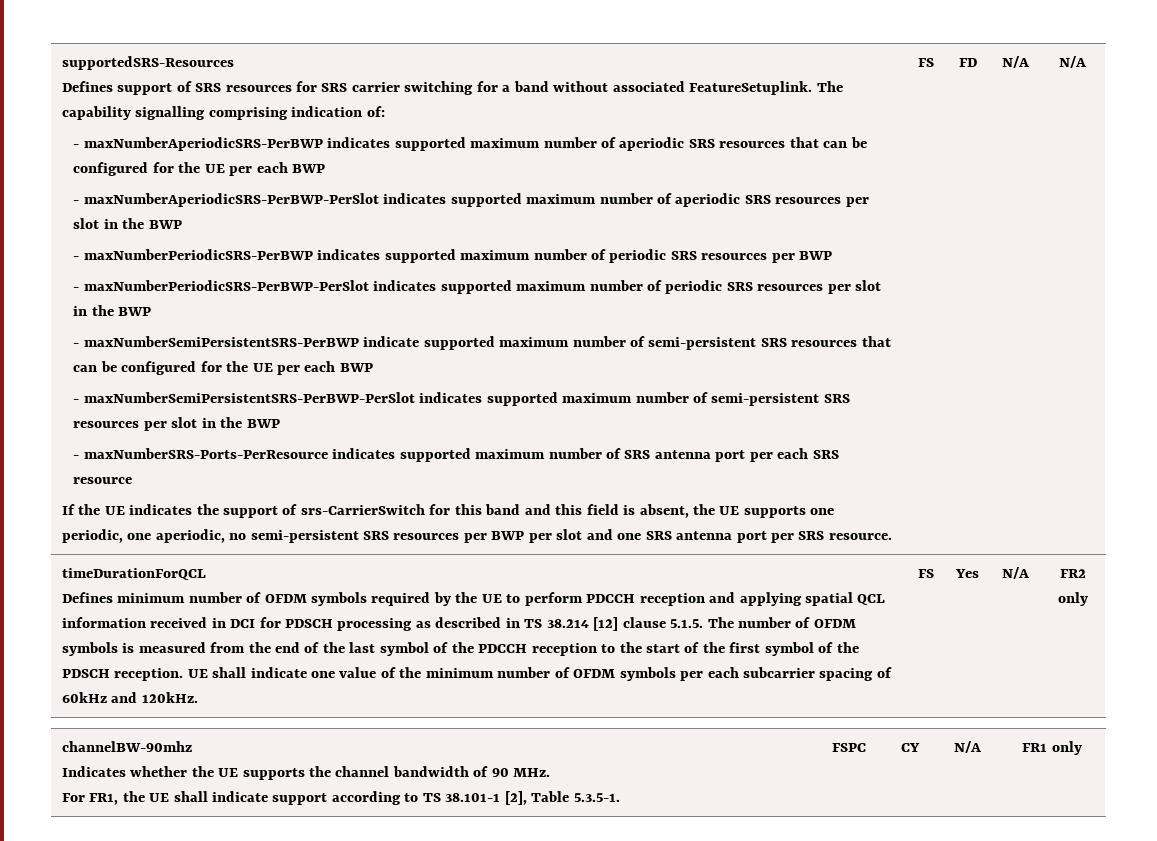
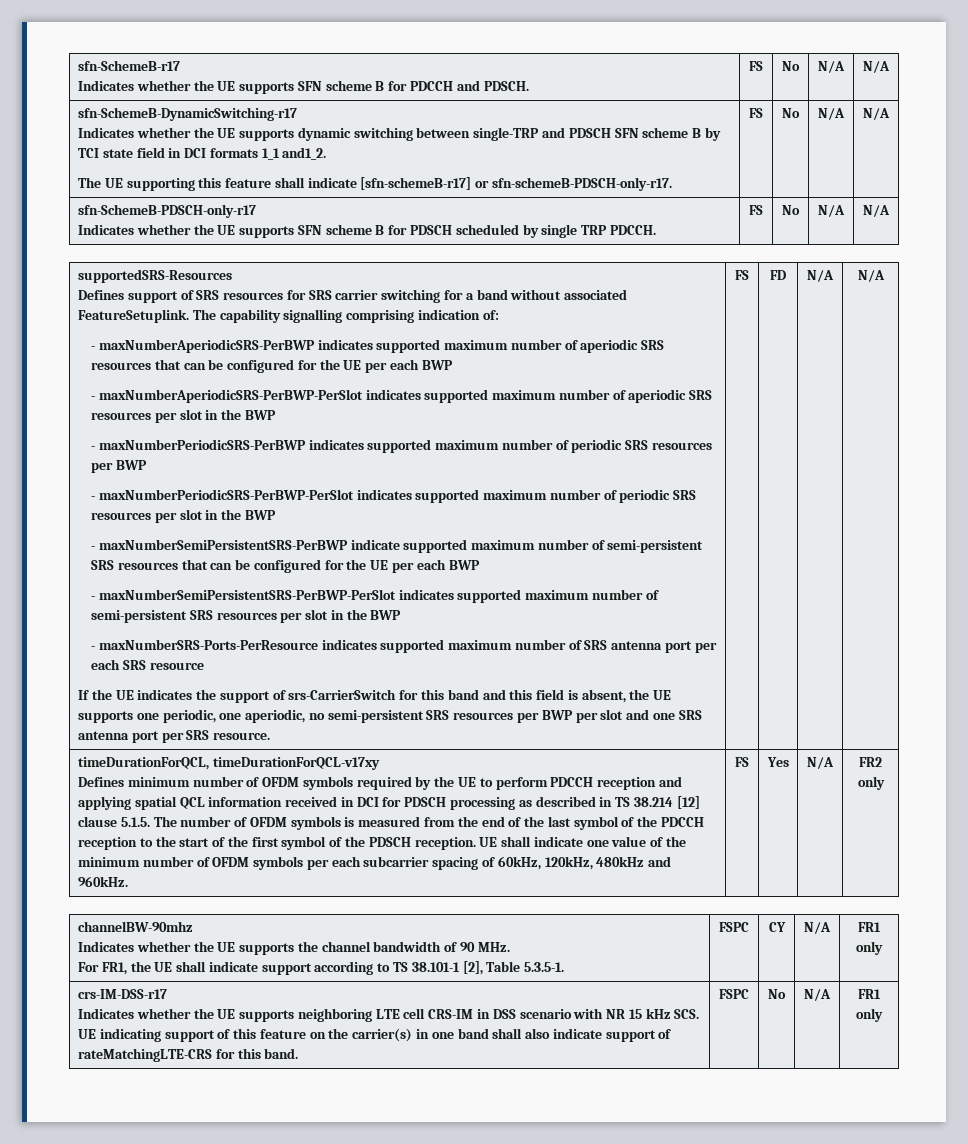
+ sfn-SchemeB-r17
+ Indicates whether the UE supports SFN scheme B for PDCCH and PDSCH. | FS | No | N/A | N/A
+ sfn-SchemeB-DynamicSwitching-r17
+ Indicates whether the UE supports dynamic switching between single-TRP and PDSCH SFN scheme B by TCI state field in DCI formats 1_1 and1_2.
+ The UE supporting this feature shall indicate [sfn-schemeB-r17] or sfn-schemeB-PDSCH-only-r17. | FS | No | N/A | N/A
+ sfn-SchemeB-PDSCH-only-r17
+ Indicates whether the UE supports SFN scheme B for PDSCH scheduled by single TRP PDCCH. | FS | No | N/A | N/A
- timeDurationForQCL
+ timeDurationForQCL, timeDurationForQCL-v17xy
- UE shall indicate one value of the minimum number of OFDM symbols per each subcarrier spacing of 60kHz and 120kHz.
+ UE shall indicate one value of the minimum number of OFDM symbols per each subcarrier spacing of 60kHz, 120kHz, 480kHz and 960kHz.
+ crs-IM-DSS-r17
+ Indicates whether the UE supports neighboring LTE cell CRS-IM in DSS scenario with NR 15 kHz SCS. UE indicating support of this feature on the carrier(s) in one band shall also indicate support of rateMatchingLTE-CRS for this band. | FSPC | No | N/A | FR1 only

